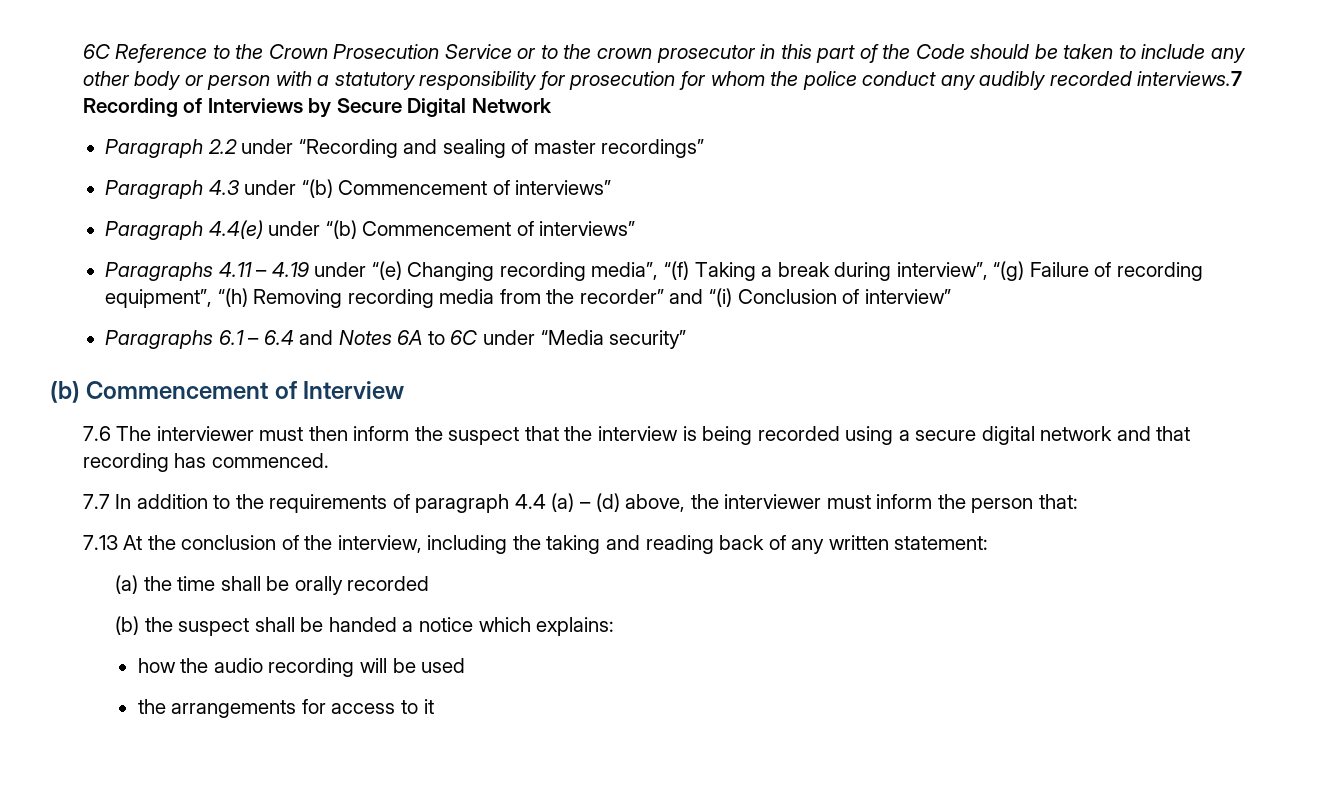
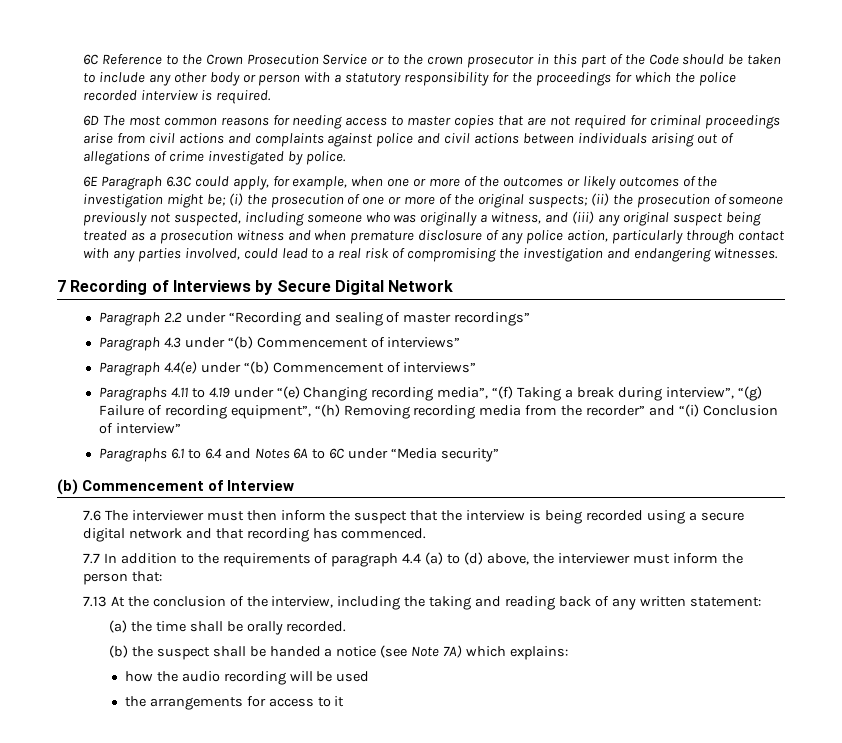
- 6C Reference to the Crown Prosecution Service or to the crown prosecutor in this part of the Code should be taken to include any other body or person with a statutory responsibility for prosecution for whom the police conduct any audibly recorded interviews.7 Recording of Interviews by Secure Digital Network
+ 6C Reference to the Crown Prosecution Service or to the crown prosecutor in this part of the Code should be taken to include any other body or person with a statutory responsibility for the proceedings for which the police recorded interview is required.
+ 6D The most common reasons for needing access to master copies that are not required for criminal proceedings arise from civil actions and complaints against police and civil actions between individuals arising out of allegations of crime investigated by police.
+ 6E Paragraph 6.3C could apply, for example, when one or more of the outcomes or likely outcomes of the investigation might be; (i) the prosecution of one or more of the original suspects; (ii) the prosecution of someone previously not suspected, including someone who was originally a witness, and (iii) any original suspect being treated as a prosecution witness and when premature disclosure of any police action, particularly through contact with any parties involved, could lead to a real risk of compromising the investigation and endangering witnesses.
+ 7 Recording of Interviews by Secure Digital Network
- Paragraphs 4.11 – 4.19 under “(e) Changing recording media”, “(f) Taking a break during interview”, “(g) Failure of recording equipment”, “(h) Removing recording media from the recorder” and “(i) Conclusion of interview”
+ Paragraphs 4.11 to 4.19 under “(e) Changing recording media”, “(f) Taking a break during interview”, “(g) Failure of recording equipment”, “(h) Removing recording media from the recorder” and “(i) Conclusion of interview”
- Paragraphs 6.1 – 6.4 and Notes 6A to 6C under “Media security”
+ Paragraphs 6.1 to 6.4 and Notes 6A to 6C under “Media security”
- 7.7 In addition to the requirements of paragraph 4.4 (a) – (d) above, the interviewer must inform the person that:
+ 7.7 In addition to the requirements of paragraph 4.4 (a) to (d) above, the interviewer must inform the person that:
- (a) the time shall be orally recorded
+ (a) the time shall be orally recorded.
- (b) the suspect shall be handed a notice which explains:
+ (b) the suspect shall be handed a notice (see Note 7A) which explains:

